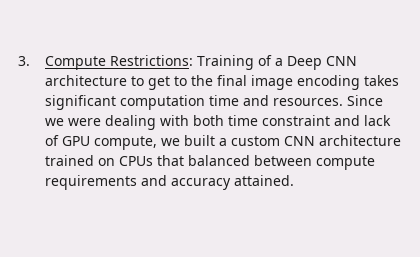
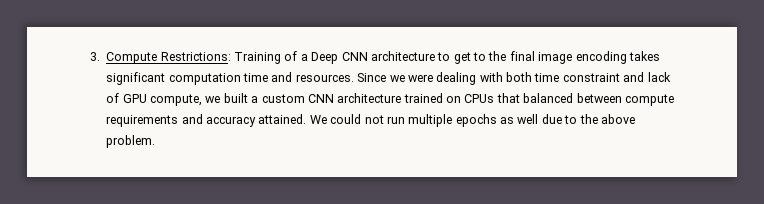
+ We could not run multiple epochs as well due to the above problem.

